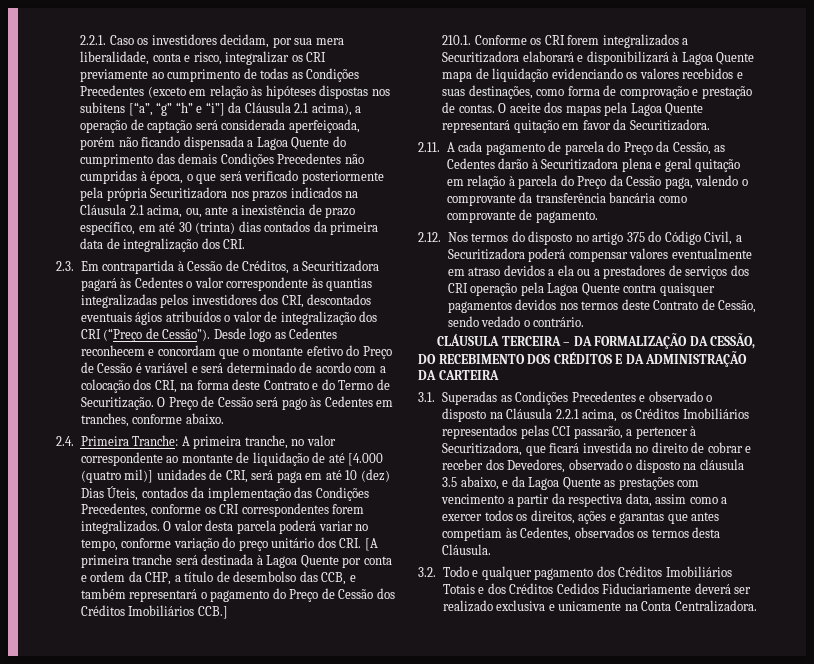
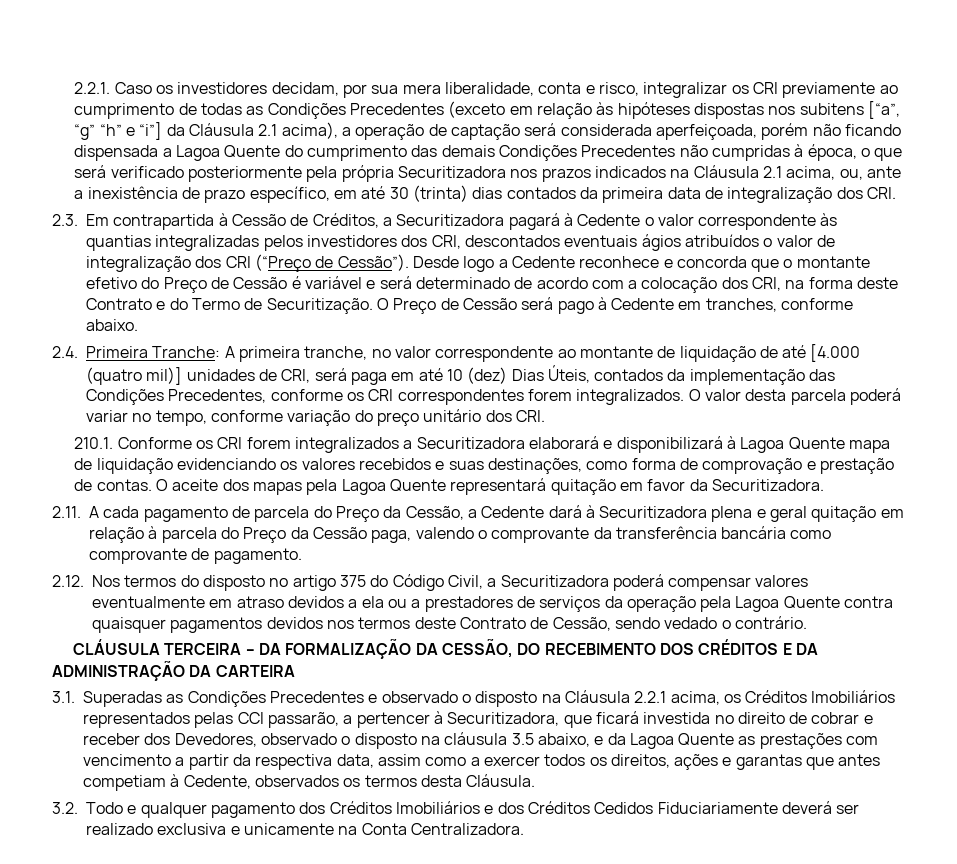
- 2.3. Em contrapartida à Cessão de Créditos, a Securitizadora pagará às Cedentes o valor correspondente às quantias integralizadas pelos investidores dos CRI, descontados eventuais ágios atribuídos o valor de integralização dos CRI (“Preço de Cessão”).
+ 2.3. Em contrapartida à Cessão de Créditos, a Securitizadora pagará à Cedente o valor correspondente às quantias integralizadas pelos investidores dos CRI, descontados eventuais ágios atribuídos o valor de integralização dos CRI (“Preço de Cessão”).
- Desde logo as Cedentes reconhecem e concordam que o montante efetivo do Preço de Cessão é variável e será determinado de acordo com a colocação dos CRI, na forma deste Contrato e do Termo de Securitização.
+ Desde logo a Cedente reconhece e concorda que o montante efetivo do Preço de Cessão é variável e será determinado de acordo com a colocação dos CRI, na forma deste Contrato e do Termo de Securitização.
- O Preço de Cessão será pago às Cedentes em tranches, conforme abaixo.
+ O Preço de Cessão será pago à Cedente em tranches, conforme abaixo.
- O valor desta parcela poderá variar no tempo, conforme variação do preço unitário dos CRI. [A primeira tranche será destinada à Lagoa Quente por conta e ordem da CHP, a título de desembolso das CCB, e também representará o pagamento do Preço de Cessão dos Créditos Imobiliários CCB.]
+ O valor desta parcela poderá variar no tempo, conforme variação do preço unitário dos CRI.
- 2.11. A cada pagamento de parcela do Preço da Cessão, as Cedentes darão à Securitizadora plena e geral quitação em relação à parcela do Preço da Cessão paga, valendo o comprovante da transferência bancária como comprovante de pagamento.
+ 2.11. A cada pagamento de parcela do Preço da Cessão, a Cedente dará à Securitizadora plena e geral quitação em relação à parcela do Preço da Cessão paga, valendo o comprovante da transferência bancária como comprovante de pagamento.
- 2.12. Nos termos do disposto no artigo 375 do Código Civil, a Securitizadora poderá compensar valores eventualmente em atraso devidos a ela ou a prestadores de serviços dos CRI operação pela Lagoa Quente contra quaisquer pagamentos devidos nos termos deste Contrato de Cessão, sendo vedado o contrário.
+ 2.12. Nos termos do disposto no artigo 375 do Código Civil, a Securitizadora poderá compensar valores eventualmente em atraso devidos a ela ou a prestadores de serviços da operação pela Lagoa Quente contra quaisquer pagamentos devidos nos termos deste Contrato de Cessão, sendo vedado o contrário.
- 3.1. Superadas as Condições Precedentes e observado o disposto na Cláusula 2.2.1 acima, os Créditos Imobiliários representados pelas CCI passarão, a pertencer à Securitizadora, que ficará investida no direito de cobrar e receber dos Devedores, observado o disposto na cláusula 3.5 abaixo, e da Lagoa Quente as prestações com vencimento a partir da respectiva data, assim como a exercer todos os direitos, ações e garantas que antes competiam às Cedentes, observados os termos desta Cláusula.
+ 3.1. Superadas as Condições Precedentes e observado o disposto na Cláusula 2.2.1 acima, os Créditos Imobiliários representados pelas CCI passarão, a pertencer à Securitizadora, que ficará investida no direito de cobrar e receber dos Devedores, observado o disposto na cláusula 3.5 abaixo, e da Lagoa Quente as prestações com vencimento a partir da respectiva data, assim como a exercer todos os direitos, ações e garantas que antes competiam à Cedente, observados os termos desta Cláusula.
- 3.2. Todo e qualquer pagamento dos Créditos Imobiliários Totais e dos Créditos Cedidos Fiduciariamente deverá ser realizado exclusiva e unicamente na Conta Centralizadora.
+ 3.2. Todo e qualquer pagamento dos Créditos Imobiliários e dos Créditos Cedidos Fiduciariamente deverá ser realizado exclusiva e unicamente na Conta Centralizadora.

